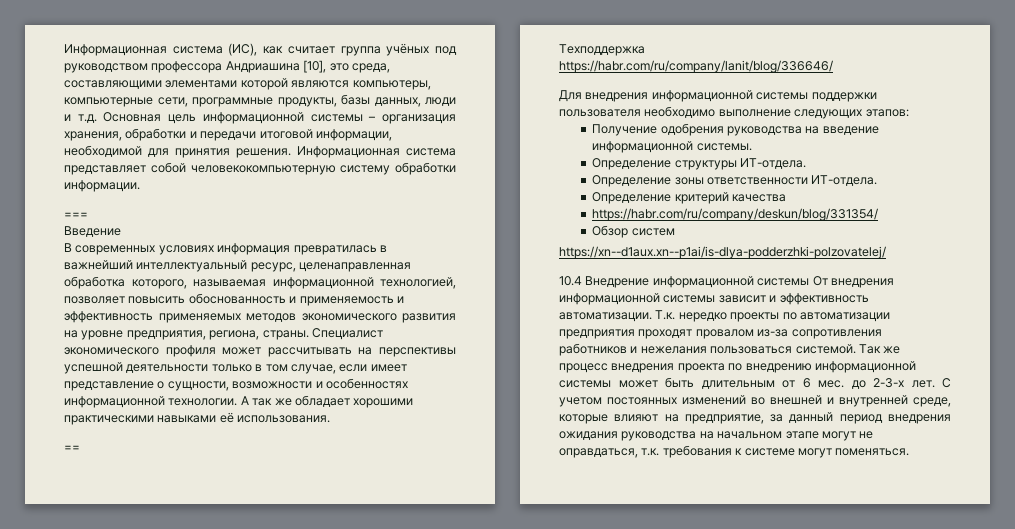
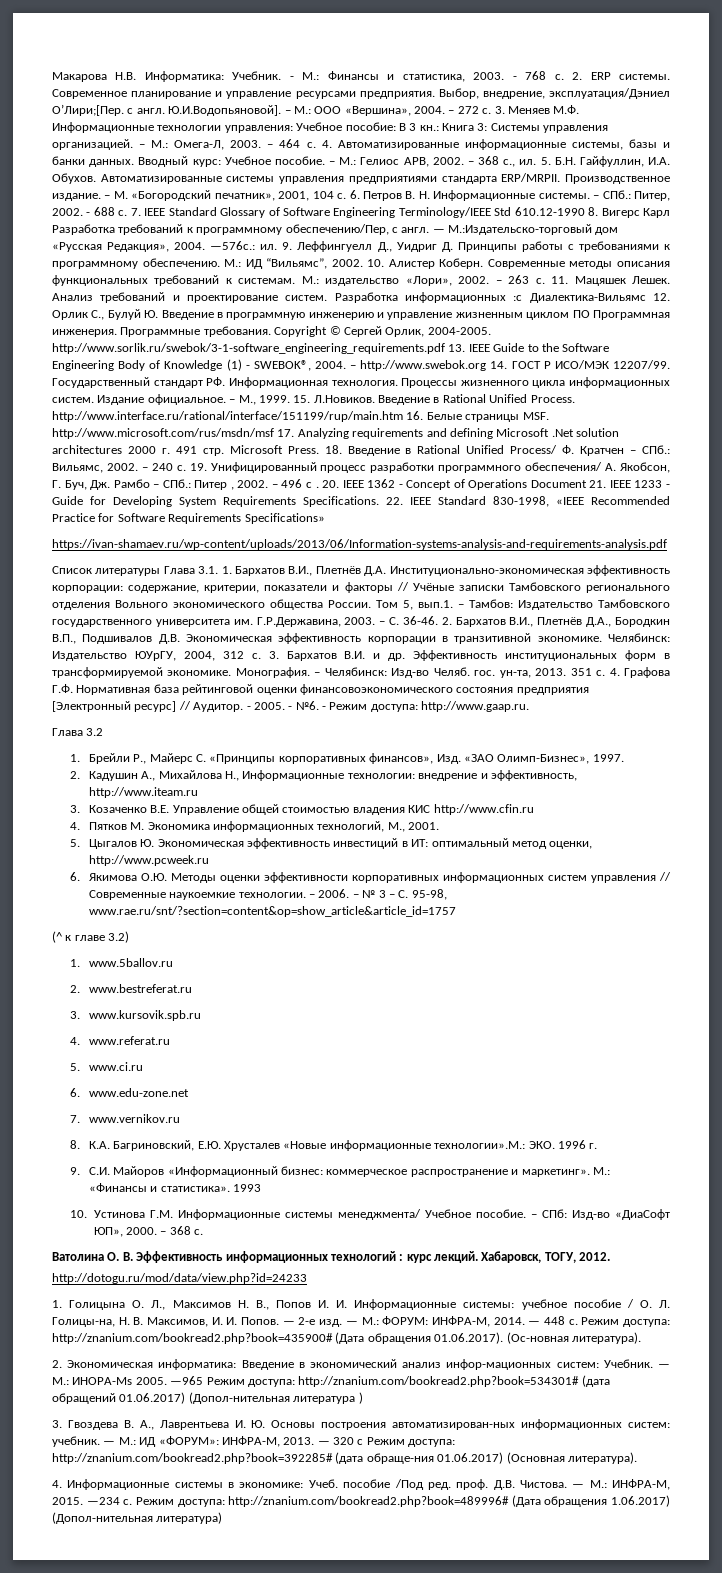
- Информационная система (ИС), как считает группа учёных под руководством профессора Андриашина [10], это среда, составляющими элементами которой являются компьютеры, компьютерные сети, программные продукты, базы данных, люди и т.д. Основная цель информационной системы – организация хранения, обработки и передачи итоговой информации, необходимой для принятия решения. Информационная система представляет собой человекокомпьютерную систему обработки информации.
- ===
- Введение
- В современных условиях информация превратилась в важнейший интеллектуальный ресурс, целенаправленная обработка которого, называемая информационной технологией, позволяет повысить обоснованность и применяемость и эффективность применяемых методов экономического развития на уровне предприятия, региона, страны. Специалист экономического профиля может рассчитывать на перспективы успешной деятельности только в том случае, если имеет представление о сущности, возможности и особенностях информационной технологии. А так же обладает хорошими практическими навыками её использования.
- ==
- Техподдержка
- https://habr.com/ru/company/lanit/blog/336646/
- Для внедрения информационной системы поддержки пользователя необходимо выполнение следующих этапов:
- Получение одобрения руководства на введение информационной системы.
- Определение структуры ИТ-отдела.
- Определение зоны ответственности ИТ-отдела.
- Определение критерий качества
- https://habr.com/ru/company/deskun/blog/331354/
- Обзор систем
- https://xn--d1aux.xn--p1ai/is-dlya-podderzhki-polzovatelej/
- 10.4 Внедрение информационной системы От внедрения информационной системы зависит и эффективность автоматизации. Т.к. нередко проекты по автоматизации предприятия проходят провалом из-за сопротивления работников и нежелания пользоваться системой. Так же процесс внедрения проекта по внедрению информационной системы может быть длительным от 6 мес. до 2-3-х лет. С учетом постоянных изменений во внешней и внутренней среде, которые влияют на предприятие, за данный период внедрения ожидания руководства на начальном этапе могут не оправдаться, т.к. требования к системе могут поменяться.
+ Макарова Н.В. Информатика: Учебник. - М.: Финансы и статистика, 2003. - 768 с. 2. ERP системы. Современное планирование и управление ресурсами предприятия. Выбор, внедрение, эксплуатация/Дэниел О’Лири;[Пер. с англ. Ю.И.Водопьяновой]. – М.: ООО «Вершина», 2004. – 272 с. 3. Меняев М.Ф. Информационные технологии управления: Учебное пособие: В 3 кн.: Книга 3: Системы управления организацией. – М.: Омега-Л, 2003. – 464 с. 4. Автоматизированные информационные системы, базы и банки данных. Вводный курс: Учебное пособие. – М.: Гелиос АРВ, 2002. – 368 с., ил. 5. Б.Н. Гайфуллин, И.А. Обухов. Автоматизированные системы управления предприятиями стандарта ERP/MRPII. Производственное издание. – М. «Богородский печатник», 2001, 104 с. 6. Петров В. Н. Информационные системы. – СПб.: Питер, 2002. - 688 с. 7. IEEE Standard Glossary of Software Engineering Terminology/IEEE Std 610.12-1990 8. Вигерс Карл Разработка требований к программному обеспечению/Пер, с англ. — М.:Издательско-торговый дом «Русская Редакция», 2004. —576с.: ил. 9. Леффингуелл Д., Уидриг Д. Принципы работы с требованиями к программному обеспечению. М.: ИД “Вильямс”, 2002. 10. Алистер Коберн. Современные методы описания функциональных требований к системам. М.: издательство «Лори», 2002. – 263 с. 11. Мацяшек Лешек. Анализ требований и проектирование систем. Разработка информационных :с Диалектика-Вильямс 12. Орлик С., Булуй Ю. Введение в программную инженерию и управление жизненным циклом ПО Программная инженерия. Программные требования. Copyright © Сергей Орлик, 2004-2005. http://www.sorlik.ru/swebok/3-1-software_engineering_requirements.pdf 13. IEEE Guide to the Software Engineering Body of Knowledge (1) - SWEBOK®, 2004. – http://www.swebok.org 14. ГОСТ Р ИСО/МЭК 12207/99. Государственный стандарт РФ. Информационная технология. Процессы жизненного цикла информационных систем. Издание официальное. – М., 1999. 15. Л.Новиков. Введение в Rational Unified Process. http://www.interface.ru/rational/interface/151199/rup/main.htm 16. Белые страницы MSF. http://www.microsoft.com/rus/msdn/msf 17. Analyzing requirements and defining Microsoft .Net solution architectures 2000 г. 491 стр. Microsoft Press. 18. Введение в Rational Unified Process/ Ф. Кратчен – СПб.: Вильямс, 2002. – 240 с. 19. Унифицированный процесс разработки программного обеспечения/ А. Якобсон, Г. Буч, Дж. Рамбо – СПб.: Питер , 2002. – 496 с . 20. IEEE 1362 - Concept of Operations Document 21. IEEE 1233 - Guide for Developing System Requirements Specifications. 22. IEEE Standard 830-1998, «IEEE Recommended Practice for Software Requirements Specifications»
+ https://ivan-shamaev.ru/wp-content/uploads/2013/06/Information-systems-analysis-and-requirements-analysis.pdf
+ Список литературы Глава 3.1. 1. Бархатов В.И., Плетнёв Д.А. Институционально-экономическая эффективность корпорации: содержание, критерии, показатели и факторы // Учёные записки Тамбовского регионального отделения Вольного экономического общества России. Том 5, вып.1. – Тамбов: Издательство Тамбовского государственного университета им. Г.Р.Державина, 2003. – С. 36-46. 2. Бархатов В.И., Плетнёв Д.А., Бородкин В.П., Подшивалов Д.В. Экономическая эффективность корпорации в транзитивной экономике. Челябинск: Издательство ЮУрГУ, 2004, 312 с. 3. Бархатов В.И. и др. Эффективность институциональных форм в трансформируемой экономике. Монография. – Челябинск: Изд-во Челяб. гос. ун-та, 2013. 351 с. 4. Графова Г.Ф. Нормативная база рейтинговой оценки финансовоэкономического состояния предприятия [Электронный ресурс] // Аудитор. - 2005. - №6. - Режим доступа: http://www.gaap.ru.
+ Глава 3.2
+ 1. Брейли Р., Майерс С. «Принципы корпоративных финансов», Изд. «ЗАО Олимп-Бизнес», 1997.
+ 2. Кадушин А., Михайлова Н., Информационные технологии: внедрение и эффективность, http://www.iteam.ru
+ 3. Козаченко В.Е. Управление общей стоимостью владения КИС http://www.cfin.ru
+ 4. Пятков М. Экономика информационных технологий, М., 2001.
+ 5. Цыгалов Ю. Экономическая эффективность инвестиций в ИТ: оптимальный метод оценки, http://www.pcweek.ru
+ 6. Якимова О.Ю. Методы оценки эффективности корпоративных информационных систем управления // Современные наукоемкие технологии. – 2006. – № 3 – С. 95-98, www.rae.ru/snt/?section=content&op=show_article&article_id=1757
+ (^ к главе 3.2)
+ 1. www.5ballov.ru
+ 2. www.bestreferat.ru
+ 3. www.kursovik.spb.ru
+ 4. www.referat.ru
+ 5. www.ci.ru
+ 6. www.edu-zone.net
+ 7. www.vernikov.ru
+ 8. К.А. Багриновский, Е.Ю. Хрусталев «Новые информационные технологии».М.: ЭКО. 1996 г.
+ 9. С.И. Майоров «Информационный бизнес: коммерческое распространение и маркетинг». М.: «Финансы и статистика». 1993
+ 10. Устинова Г.М. Информационные системы менеджмента/ Учебное пособие. – СПб: Изд-во «ДиаСофт ЮП», 2000. – 368 с.
+ Ватолина О. В. Эффективность информационных технологий : курс лекций. Хабаровск, ТОГУ, 2012.
+ http://dotogu.ru/mod/data/view.php?id=24233
+ 1. Голицына О. Л., Максимов Н. В., Попов И. И. Информационные системы: учебное пособие / О. Л. Голицы-на, Н. В. Максимов, И. И. Попов. — 2-е изд. — М.: ФОРУМ: ИНФРА-М, 2014. — 448 с. Режим доступа: http://znanium.com/bookread2.php?book=435900# (Дата обращения 01.06.2017). (Ос-новная литература).
+ 2. Экономическая информатика: Введение в экономический анализ инфор-мационных систем: Учебник. — M.: ИHOPA-Ms 2005. —965 Режим доступа: http://znanium.com/bookread2.php?book=534301# (дата обращений 01.06.2017) (Допол-нительная литература )
+ 3. Гвоздева В. А., Лаврентьева И. Ю. Основы построения автоматизирован-ных информационных систем: учебник. — М.: ИД «ФОРУМ»: ИНФРА-М, 2013. — 320 с Режим доступа: http://znanium.com/bookread2.php?book=392285# (дата обраще-ния 01.06.2017) (Основная литература).
+ 4. Информационные системы в экономике: Учеб. пособие /Под ред. проф. Д.В. Чистова. — М.: ИНФРА-М, 2015. —234 с. Режим доступа: http://znanium.com/bookread2.php?book=489996# (Дата обращения 1.06.2017) (Допол-нительная литература)

